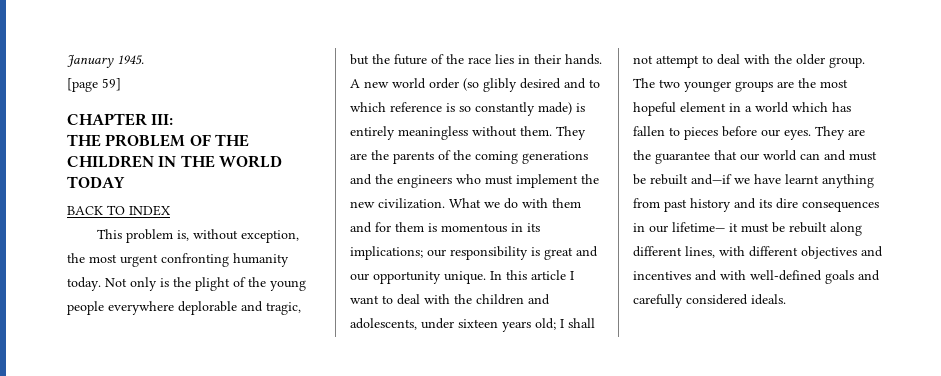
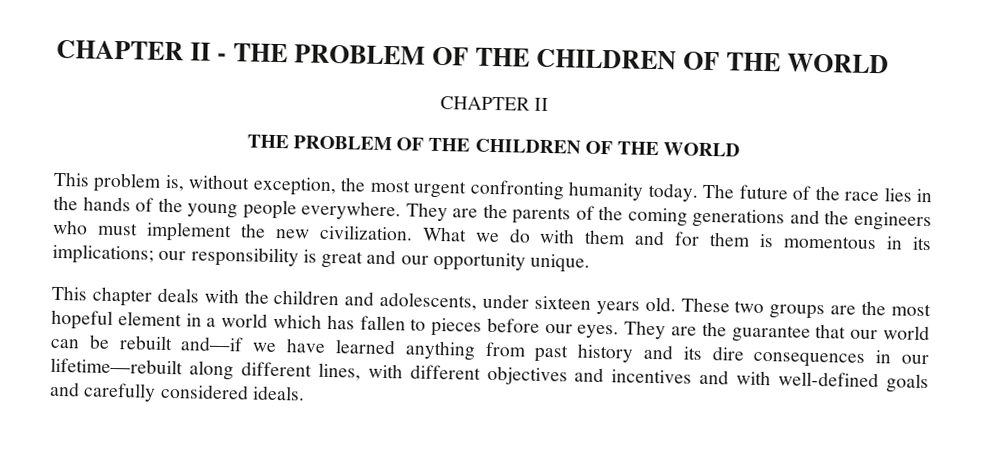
- January 1945.
- [page 59]
- CHAPTER III:
- THE PROBLEM OF THE CHILDREN IN THE WORLD TODAY
- BACK TO INDEX
+ CHAPTER II - THE PROBLEM OF THE CHILDREN OF THE WORLD
+ CHAPTER II
+ THE PROBLEM OF THE CHILDREN OF THE WORLD
- Not only is the plight of the young people everywhere deplorable and tragic, but the future of the race lies in their hands. A new world order (so glibly desired and to which reference is so constantly made) is entirely meaningless without them.
+ The future of the race lies in the hands of the young people everywhere.
- What we do with them and for them is momentous in its implications; our responsibility is great and our opportunity unique. In this article I want to deal with the children and adolescents, under sixteen years old; I shall not attempt to deal with the older group. The two younger groups are the most hopeful element in a world which has fallen to pieces before our eyes.
+ What we do with them and for them is momentous in its implications; our responsibility is great and our opportunity unique.
+ This chapter deals with the children and adolescents, under sixteen years old. These two groups are the most hopeful element in a world which has fallen to pieces before our eyes.
- They are the guarantee that our world can and must be rebuilt and—if we have learnt anything from past history and its dire consequences in our lifetime— it must be rebuilt along different lines, with different objectives and incentives and with well-defined goals and carefully considered ideals.
+ They are the guarantee that our world can be rebuilt and—if we have learned anything from past history and its dire consequences in our lifetime—rebuilt along different lines, with different objectives and incentives and with well-defined goals and carefully considered ideals.

